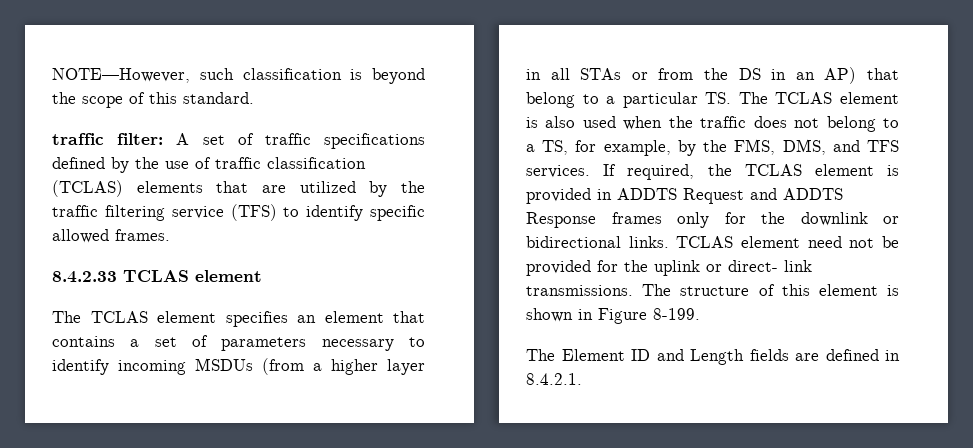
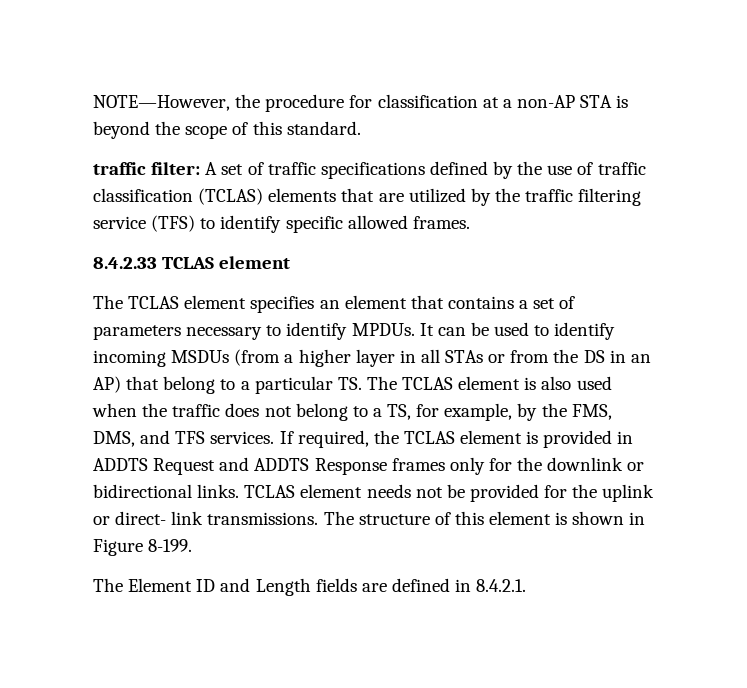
- NOTE—However, such classification is beyond the scope of this standard.
+ NOTE—However, the procedure for classification at a non-AP STA is beyond the scope of this standard.
- The TCLAS element specifies an element that contains a set of parameters necessary to identify incoming MSDUs (from a higher layer in all STAs or from the DS in an AP) that belong to a particular TS. The TCLAS element is also used when the traffic does not belong to a TS, for example, by the FMS, DMS, and TFS services.
+ The TCLAS element specifies an element that contains a set of parameters necessary to identify MPDUs. It can be used to identify incoming MSDUs (from a higher layer in all STAs or from the DS in an AP) that belong to a particular TS. The TCLAS element is also used when the traffic does not belong to a TS, for example, by the FMS, DMS, and TFS services.
- TCLAS element need not be provided for the uplink or direct- link transmissions.
+ TCLAS element needs not be provided for the uplink or direct- link transmissions.

